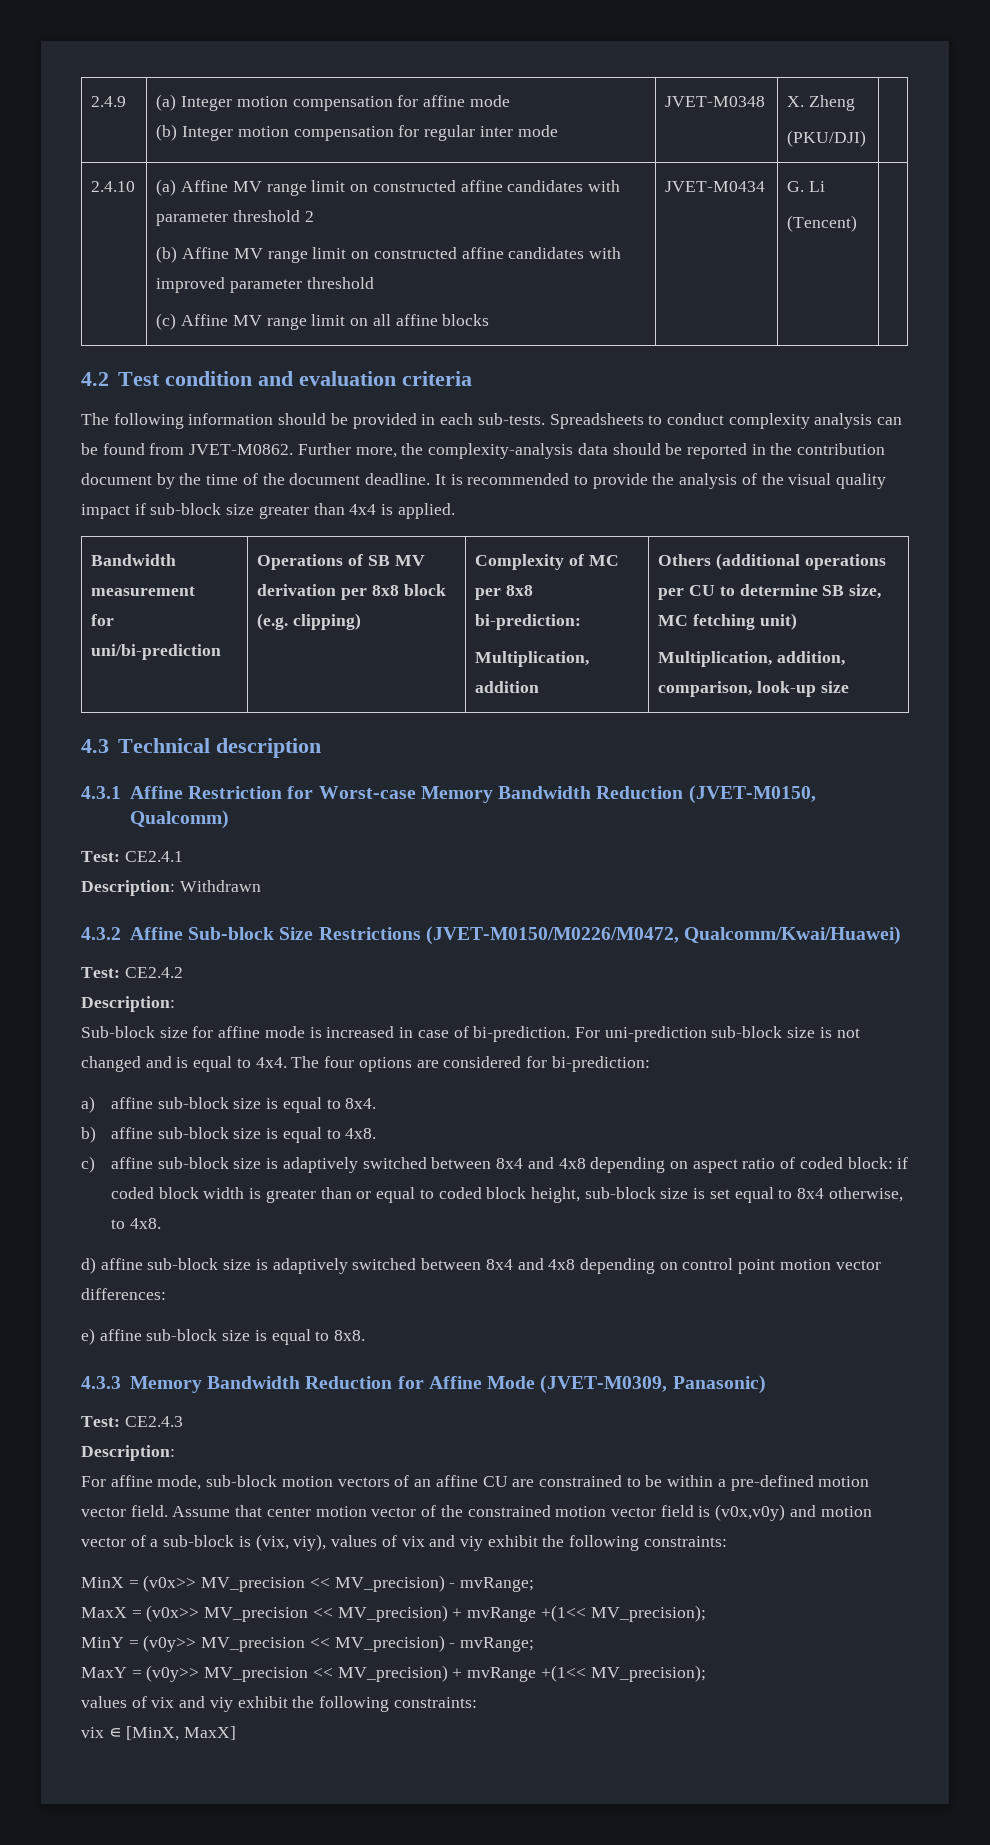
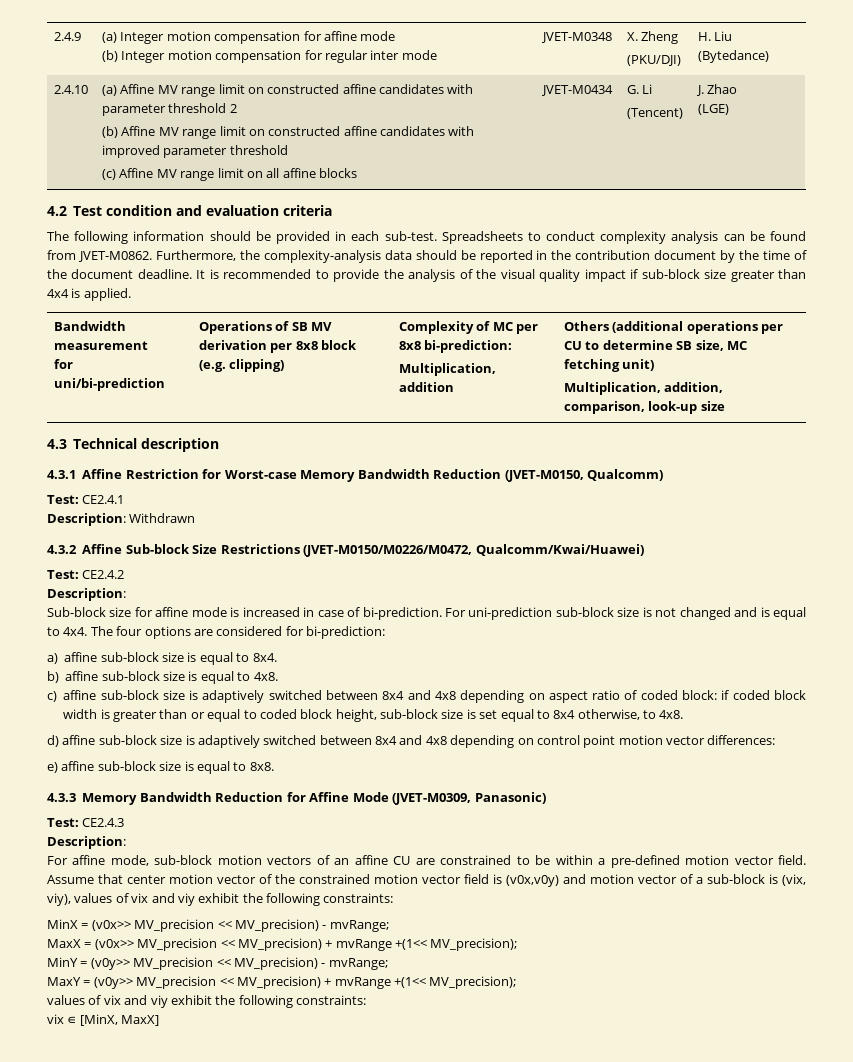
  2.4.9 | (a) Integer motion compensation for affine mode
  (b) Integer motion compensation for regular inter mode | JVET-M0348 | X. Zheng
- (PKU/DJI) |
+ (PKU/DJI) | H. Liu (Bytedance)
+ J. Zhao
+ (LGE)
- The following information should be provided in each sub-tests.
+ The following information should be provided in each sub-test.
- Further more, the complexity-analysis data should be reported in the contribution document by the time of the document deadline.
+ Furthermore, the complexity-analysis data should be reported in the contribution document by the time of the document deadline.

